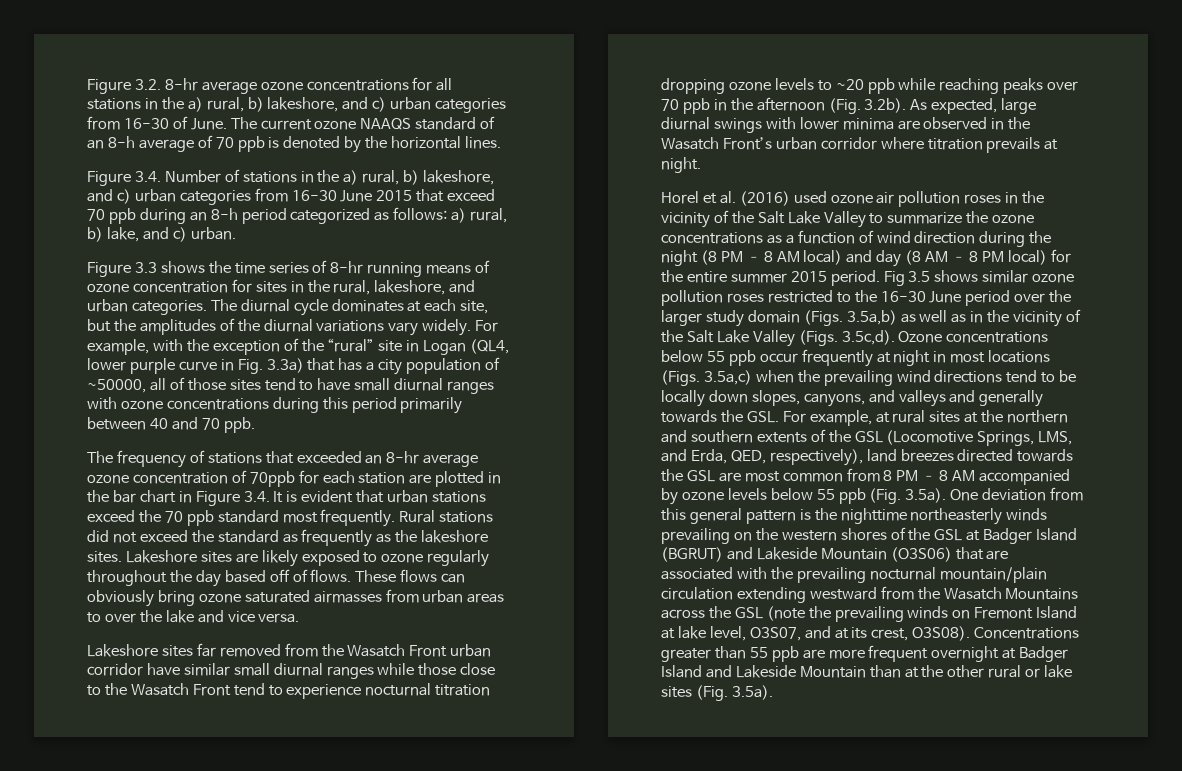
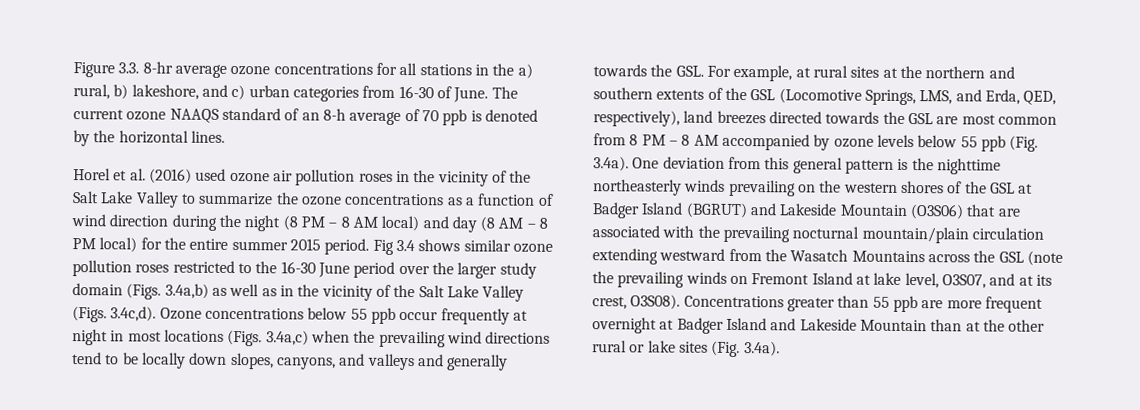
- Figure 3.2. 8-hr average ozone concentrations for all stations in the a) rural, b) lakeshore, and c) urban categories from 16-30 of June.
+ Figure 3.3. 8-hr average ozone concentrations for all stations in the a) rural, b) lakeshore, and c) urban categories from 16-30 of June.
- Figure 3.4. Number of stations in the a) rural, b) lakeshore, and c) urban categories from 16-30 June 2015 that exceed 70 ppb during an 8-h period categorized as follows: a) rural, b) lake, and c) urban.
- Figure 3.3 shows the time series of 8-hr running means of ozone concentration for sites in the rural, lakeshore, and urban categories. The diurnal cycle dominates at each site, but the amplitudes of the diurnal variations vary widely. For example, with the exception of the “rural” site in Logan (QL4, lower purple curve in Fig. 3.3a) that has a city population of ~50000, all of those sites tend to have small diurnal ranges with ozone concentrations during this period primarily between 40 and 70 ppb.
- The frequency of stations that exceeded an 8-hr average ozone concentration of 70ppb for each station are plotted in the bar chart in Figure 3.4. It is evident that urban stations exceed the 70 ppb standard most frequently. Rural stations did not exceed the standard as frequently as the lakeshore sites. Lakeshore sites are likely exposed to ozone regularly throughout the day based off of flows. These flows can obviously bring ozone saturated airmasses from urban areas to over the lake and vice versa.
- Lakeshore sites far removed from the Wasatch Front urban corridor have similar small diurnal ranges while those close to the Wasatch Front tend to experience nocturnal titration dropping ozone levels to ~20 ppb while reaching peaks over 70 ppb in the afternoon (Fig. 3.2b). As expected, large diurnal swings with lower minima are observed in the Wasatch Front’s urban corridor where titration prevails at night.
- Fig 3.5 shows similar ozone pollution roses restricted to the 16-30 June period over the larger study domain (Figs. 3.5a,b) as well as in the vicinity of the Salt Lake Valley (Figs. 3.5c,d). Ozone concentrations below 55 ppb occur frequently at night in most locations (Figs. 3.5a,c) when the prevailing wind directions tend to be locally down slopes, canyons, and valleys and generally towards the GSL. For example, at rural sites at the northern and southern extents of the GSL (Locomotive Springs, LMS, and Erda, QED, respectively), land breezes directed towards the GSL are most common from 8 PM – 8 AM accompanied by ozone levels below 55 ppb (Fig. 3.5a). One deviation from this general pattern is the nighttime northeasterly winds prevailing on the western shores of the GSL at Badger Island (BGRUT) and Lakeside Mountain (O3S06) that are associated with the prevailing nocturnal mountain/plain circulation extending westward from the Wasatch Mountains across the GSL (note the prevailing winds on Fremont Island at lake level, O3S07, and at its crest, O3S08).
+ Fig 3.4 shows similar ozone pollution roses restricted to the 16-30 June period over the larger study domain (Figs. 3.4a,b) as well as in the vicinity of the Salt Lake Valley (Figs. 3.4c,d). Ozone concentrations below 55 ppb occur frequently at night in most locations (Figs. 3.4a,c) when the prevailing wind directions tend to be locally down slopes, canyons, and valleys and generally towards the GSL. For example, at rural sites at the northern and southern extents of the GSL (Locomotive Springs, LMS, and Erda, QED, respectively), land breezes directed towards the GSL are most common from 8 PM – 8 AM accompanied by ozone levels below 55 ppb (Fig. 3.4a). One deviation from this general pattern is the nighttime northeasterly winds prevailing on the western shores of the GSL at Badger Island (BGRUT) and Lakeside Mountain (O3S06) that are associated with the prevailing nocturnal mountain/plain circulation extending westward from the Wasatch Mountains across the GSL (note the prevailing winds on Fremont Island at lake level, O3S07, and at its crest, O3S08).
- Concentrations greater than 55 ppb are more frequent overnight at Badger Island and Lakeside Mountain than at the other rural or lake sites (Fig. 3.5a).
+ Concentrations greater than 55 ppb are more frequent overnight at Badger Island and Lakeside Mountain than at the other rural or lake sites (Fig. 3.4a).

